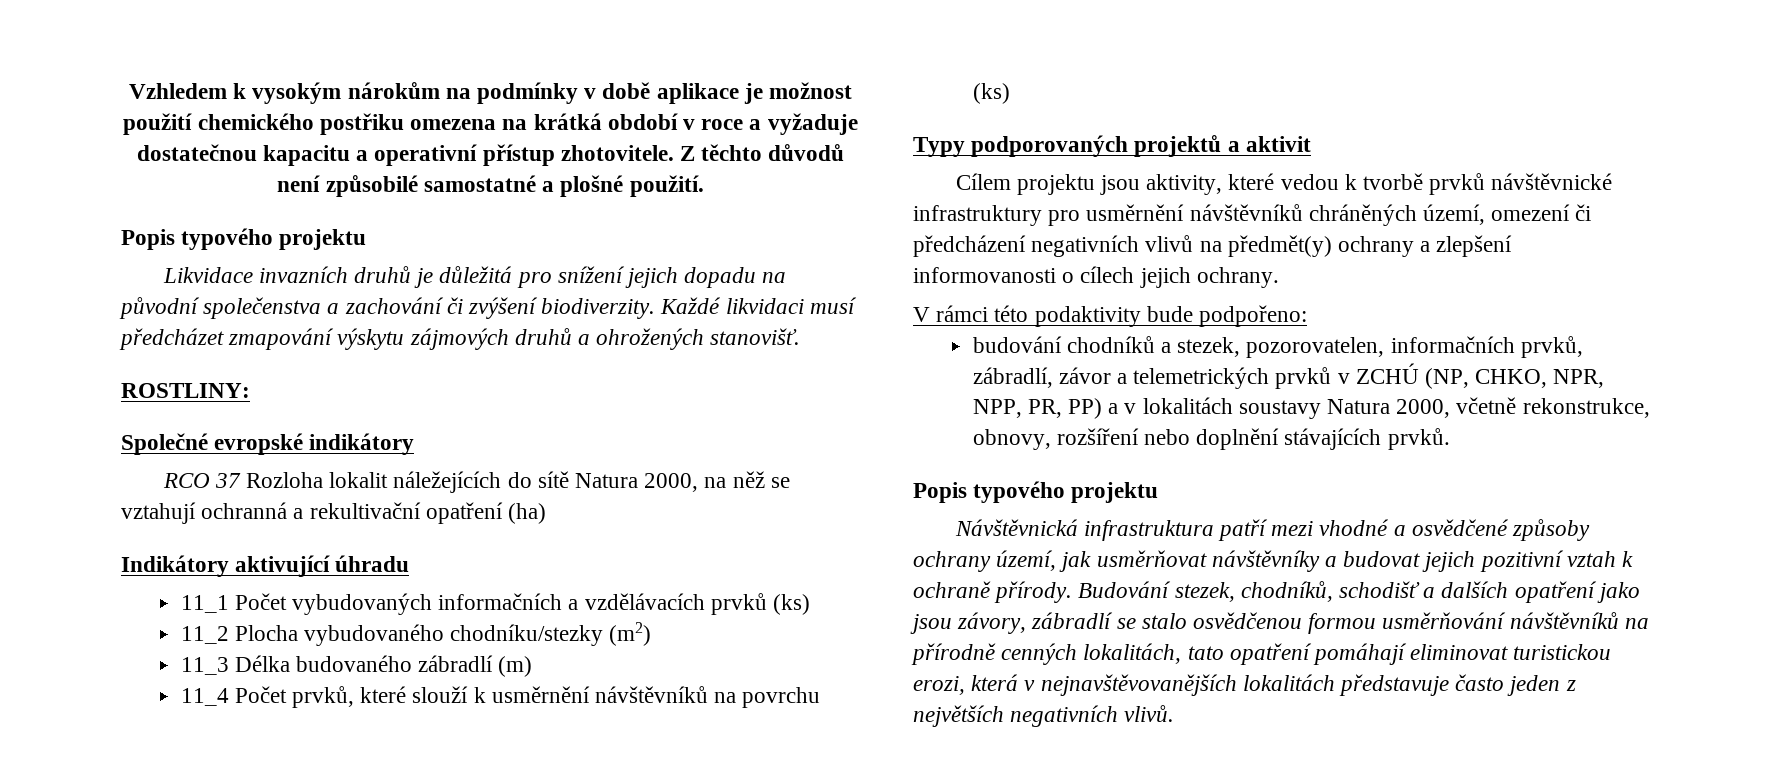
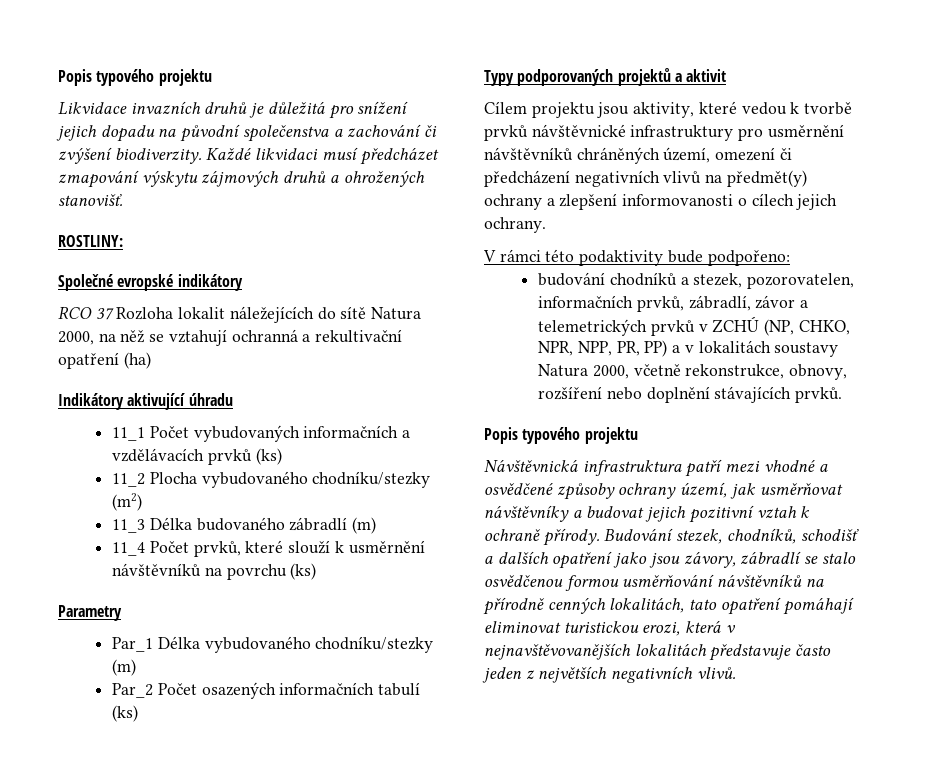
- Vzhledem k vysokým nárokům na podmínky v době aplikace je možnost použití chemického postřiku omezena na krátká období v roce a vyžaduje dostatečnou kapacitu a operativní přístup zhotovitele. Z těchto důvodů není způsobilé samostatné a plošné použití.
+ Parametry
+ Par_1 Délka vybudovaného chodníku/stezky (m)
+ Par_2 Počet osazených informačních tabulí (ks)

